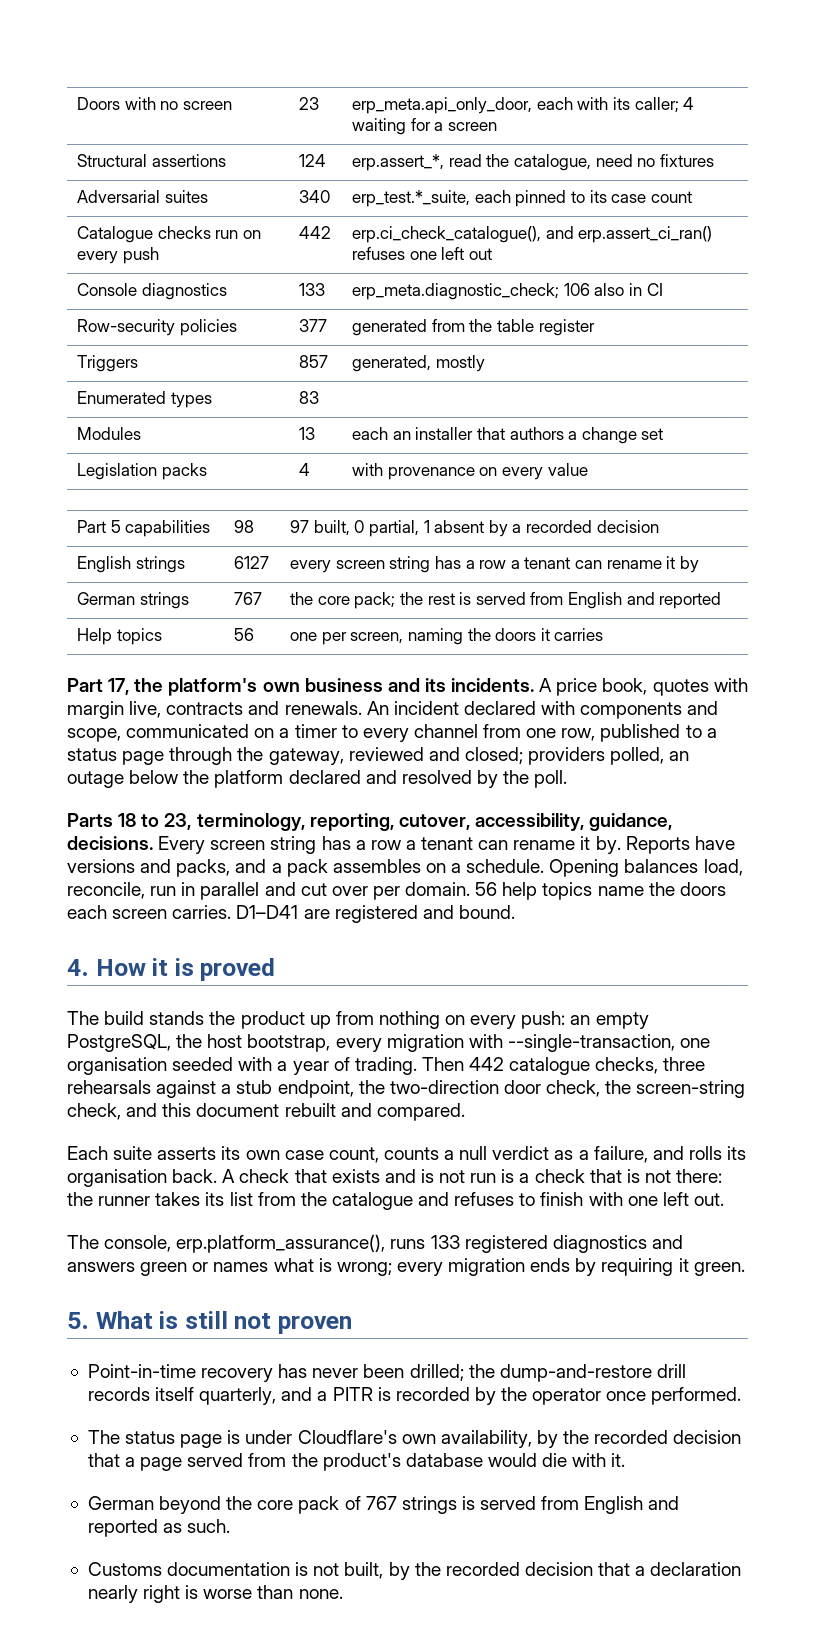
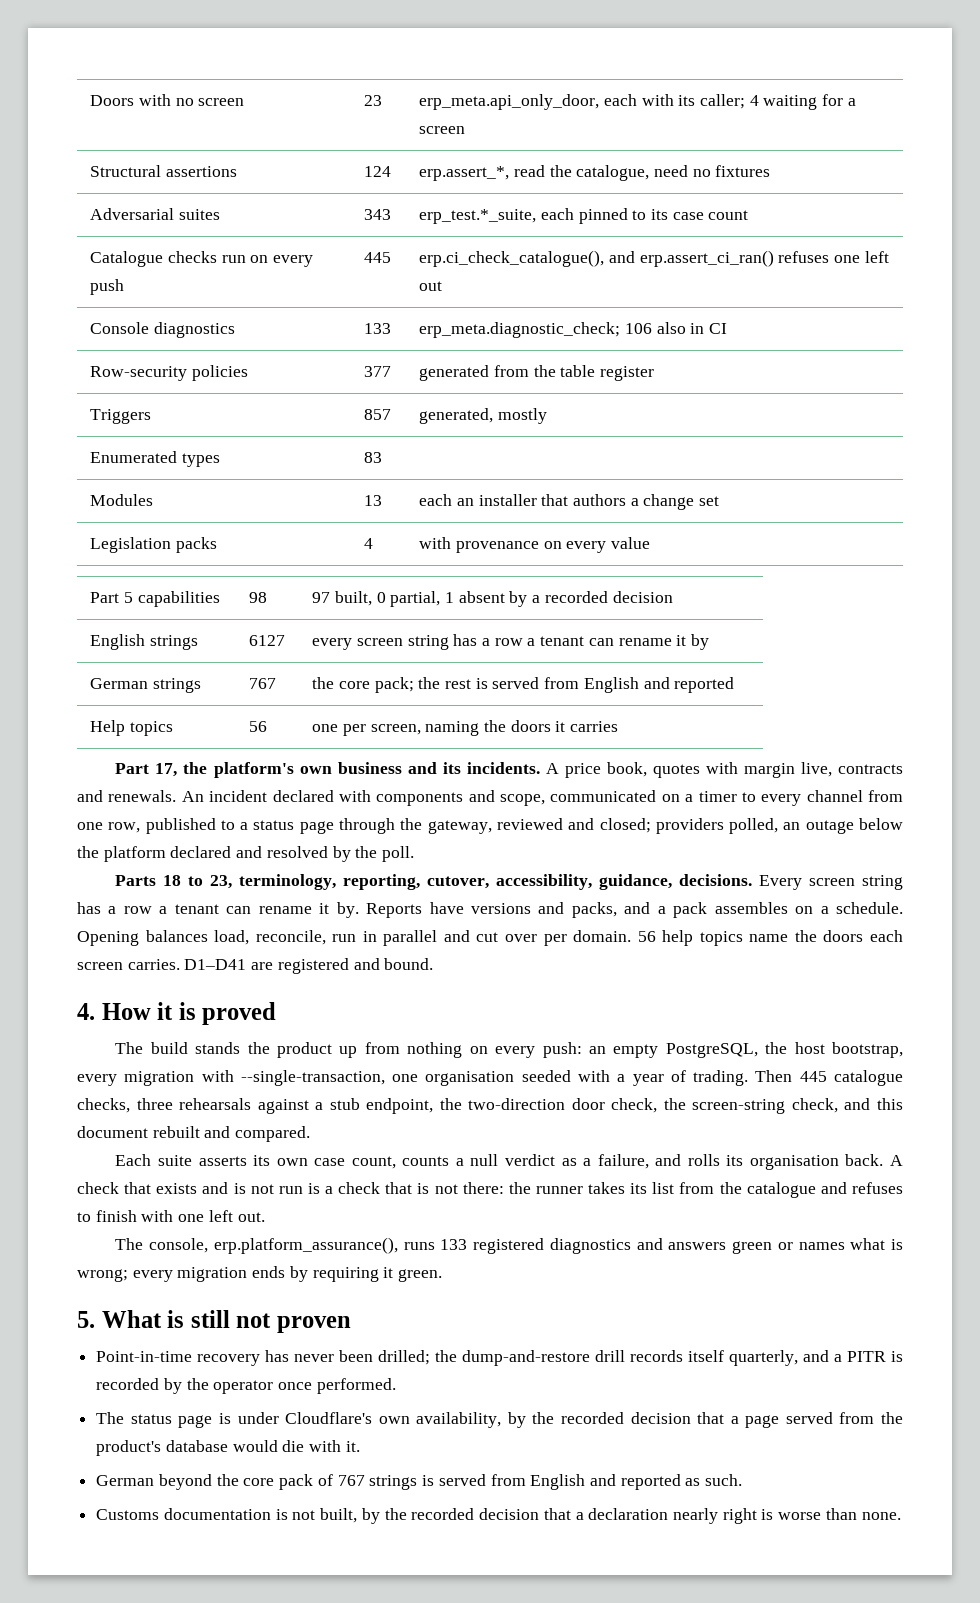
- Adversarial suites | 340 | erp_test.*_suite, each pinned to its case count
+ Adversarial suites | 343 | erp_test.*_suite, each pinned to its case count
- Catalogue checks run on every push | 442 | erp.ci_check_catalogue(), and erp.assert_ci_ran() refuses one left out
+ Catalogue checks run on every push | 445 | erp.ci_check_catalogue(), and erp.assert_ci_ran() refuses one left out
- Then 442 catalogue checks, three rehearsals against a stub endpoint, the two-direction door check, the screen-string check, and this document rebuilt and compared.
+ Then 445 catalogue checks, three rehearsals against a stub endpoint, the two-direction door check, the screen-string check, and this document rebuilt and compared.

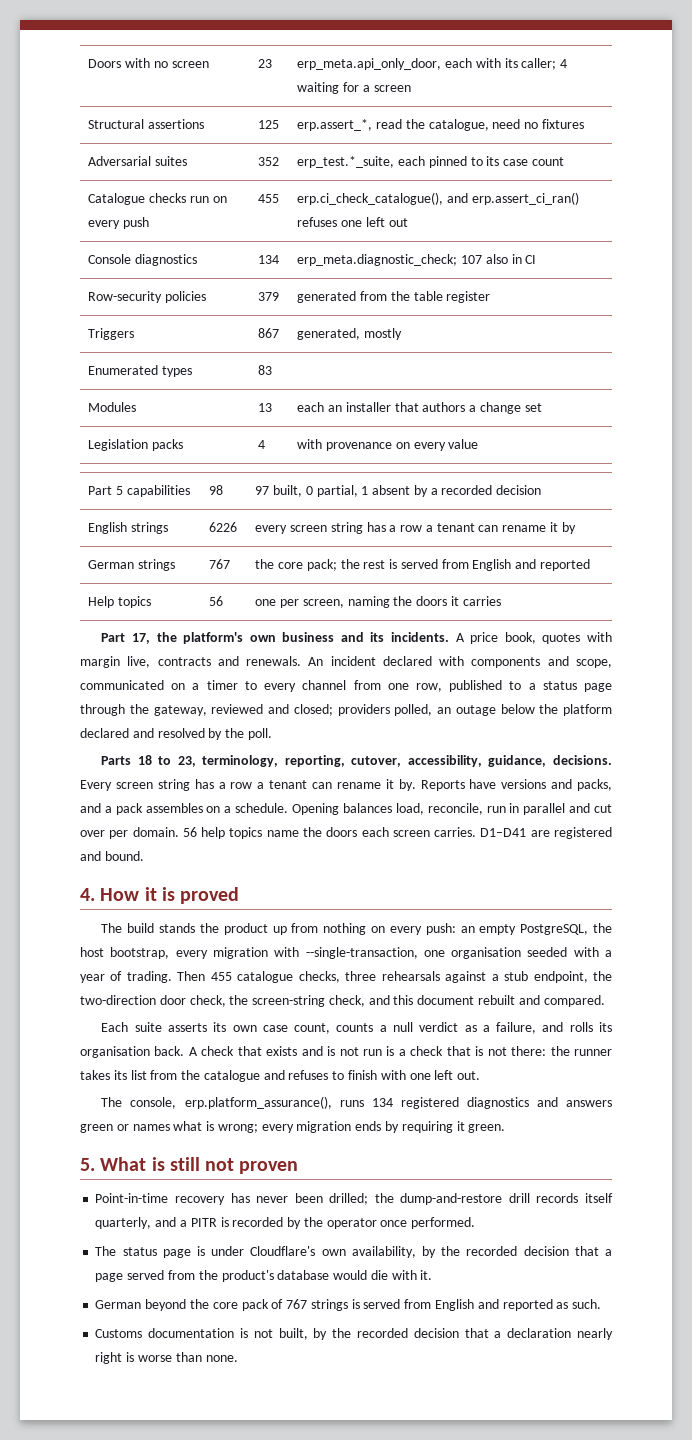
- Structural assertions | 124 | erp.assert_*, read the catalogue, need no fixtures
+ Structural assertions | 125 | erp.assert_*, read the catalogue, need no fixtures
- Adversarial suites | 343 | erp_test.*_suite, each pinned to its case count
+ Adversarial suites | 352 | erp_test.*_suite, each pinned to its case count
- Catalogue checks run on every push | 445 | erp.ci_check_catalogue(), and erp.assert_ci_ran() refuses one left out
+ Catalogue checks run on every push | 455 | erp.ci_check_catalogue(), and erp.assert_ci_ran() refuses one left out
- Console diagnostics | 133 | erp_meta.diagnostic_check; 106 also in CI
+ Console diagnostics | 134 | erp_meta.diagnostic_check; 107 also in CI
- Row-security policies | 377 | generated from the table register
+ Row-security policies | 379 | generated from the table register
- Triggers | 857 | generated, mostly
+ Triggers | 867 | generated, mostly
- English strings | 6127 | every screen string has a row a tenant can rename it by
+ English strings | 6226 | every screen string has a row a tenant can rename it by
- Then 445 catalogue checks, three rehearsals against a stub endpoint, the two-direction door check, the screen-string check, and this document rebuilt and compared.
+ Then 455 catalogue checks, three rehearsals against a stub endpoint, the two-direction door check, the screen-string check, and this document rebuilt and compared.
- The console, erp.platform_assurance(), runs 133 registered diagnostics and answers green or names what is wrong; every migration ends by requiring it green.
+ The console, erp.platform_assurance(), runs 134 registered diagnostics and answers green or names what is wrong; every migration ends by requiring it green.

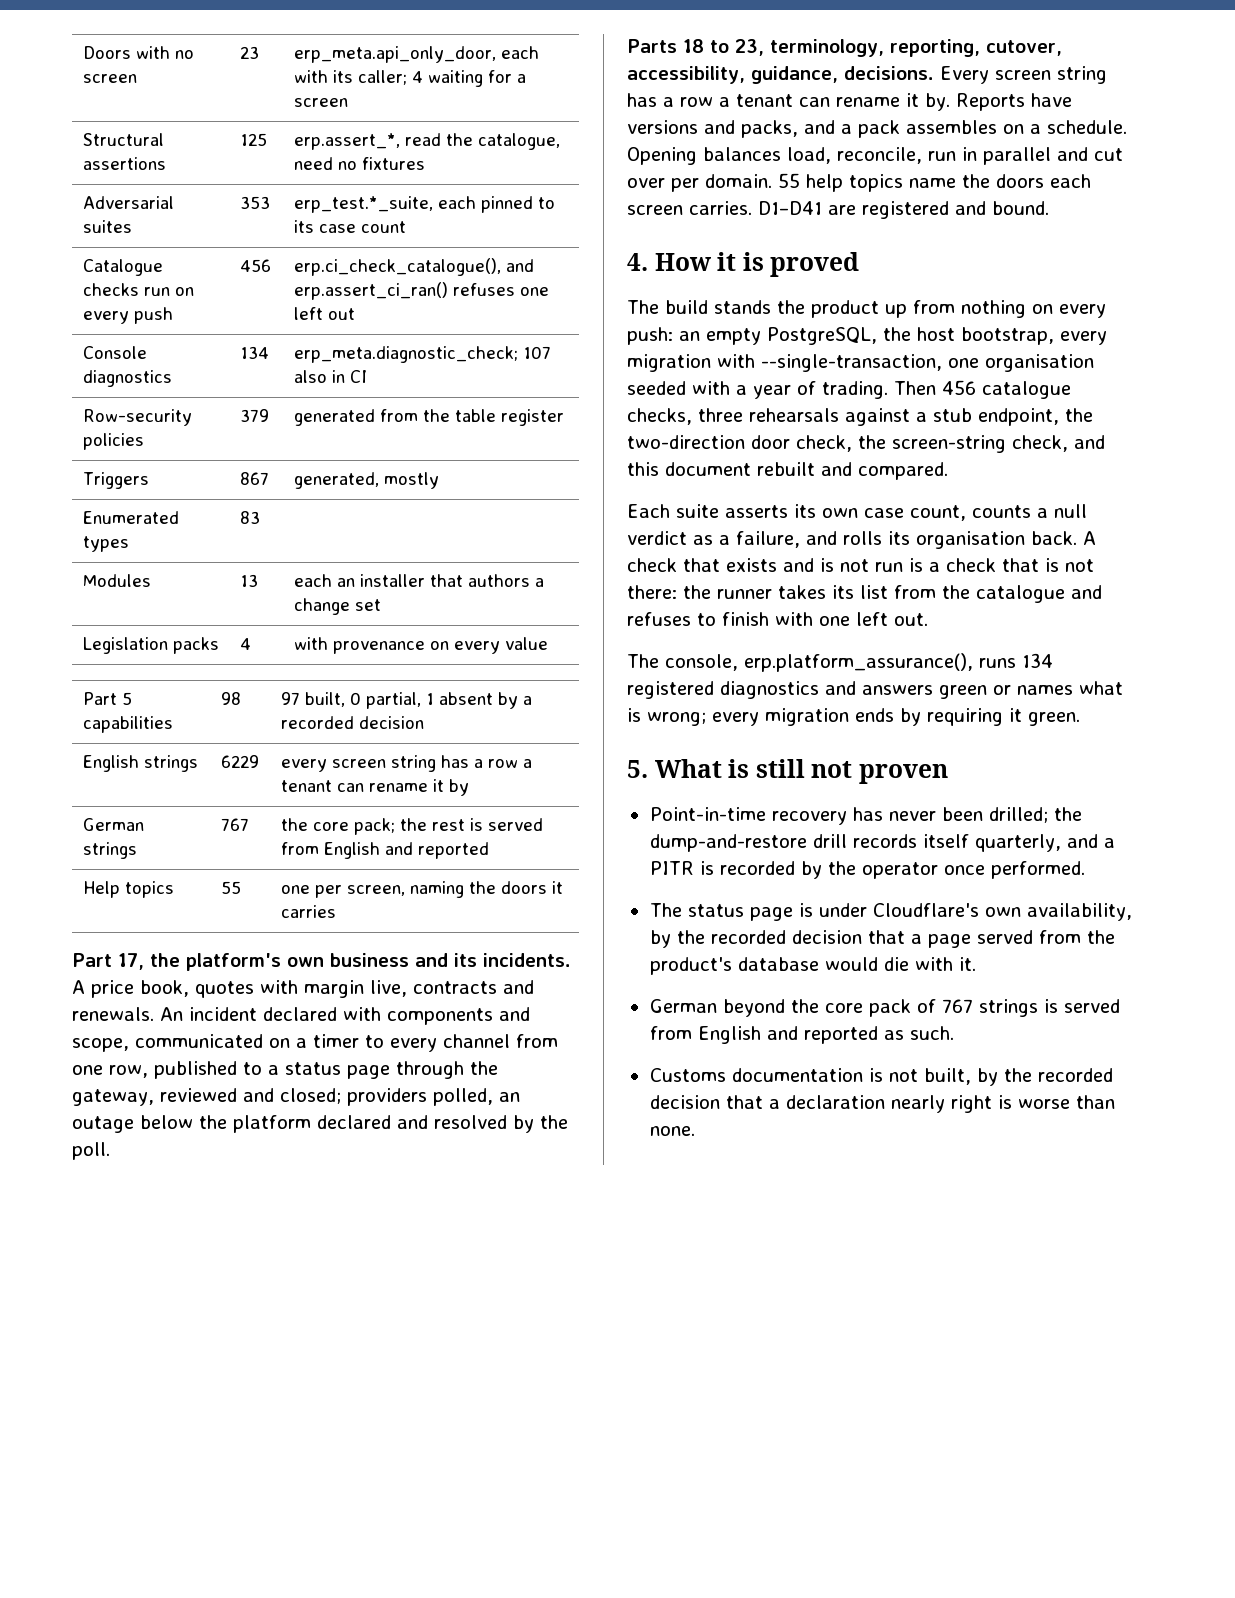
- Adversarial suites | 352 | erp_test.*_suite, each pinned to its case count
+ Adversarial suites | 353 | erp_test.*_suite, each pinned to its case count
- Catalogue checks run on every push | 455 | erp.ci_check_catalogue(), and erp.assert_ci_ran() refuses one left out
+ Catalogue checks run on every push | 456 | erp.ci_check_catalogue(), and erp.assert_ci_ran() refuses one left out
- English strings | 6226 | every screen string has a row a tenant can rename it by
+ English strings | 6229 | every screen string has a row a tenant can rename it by
- Help topics | 56 | one per screen, naming the doors it carries
+ Help topics | 55 | one per screen, naming the doors it carries
- 56 help topics name the doors each screen carries.
+ 55 help topics name the doors each screen carries.
- Then 455 catalogue checks, three rehearsals against a stub endpoint, the two-direction door check, the screen-string check, and this document rebuilt and compared.
+ Then 456 catalogue checks, three rehearsals against a stub endpoint, the two-direction door check, the screen-string check, and this document rebuilt and compared.

